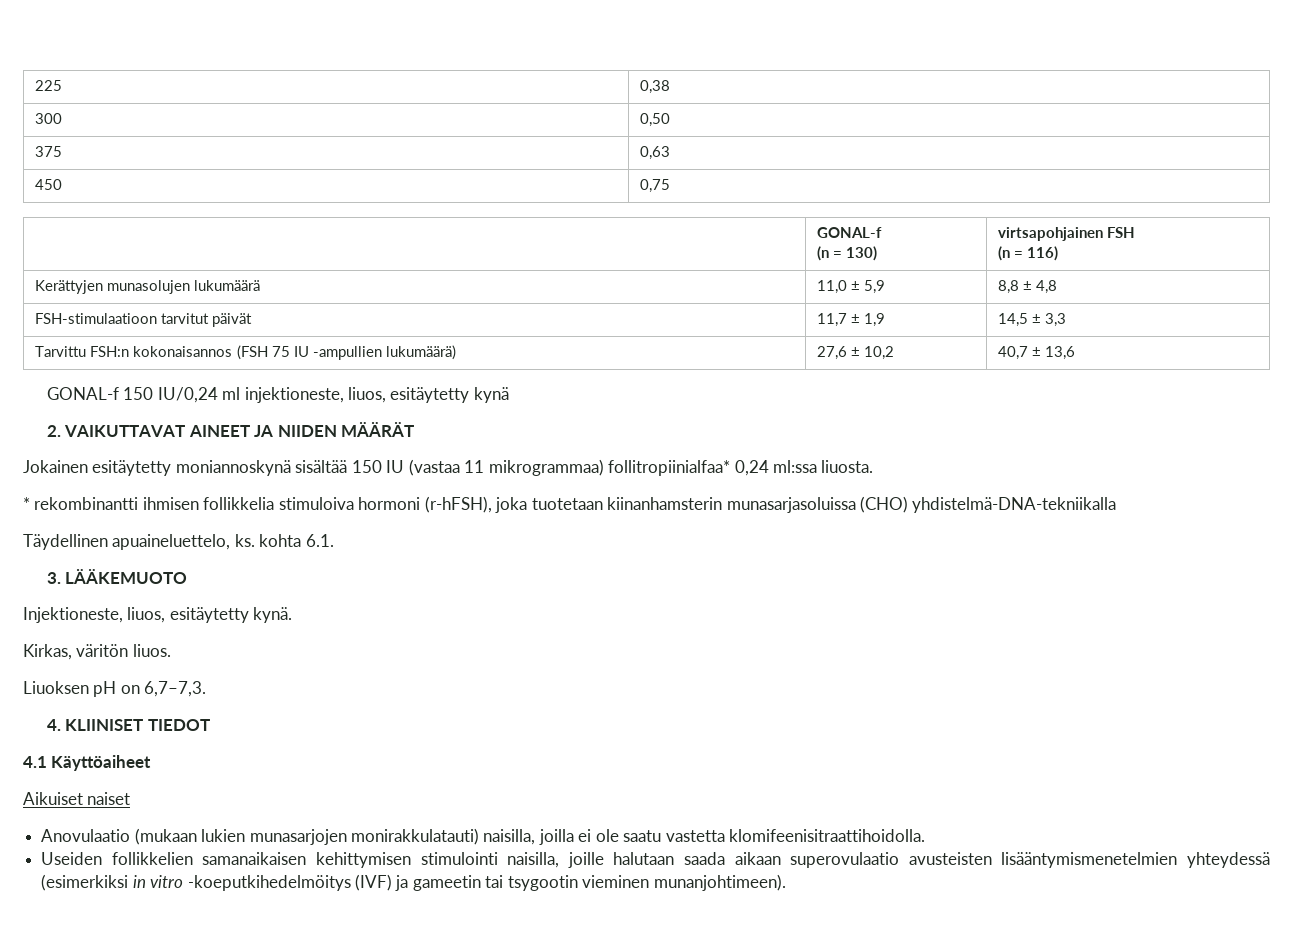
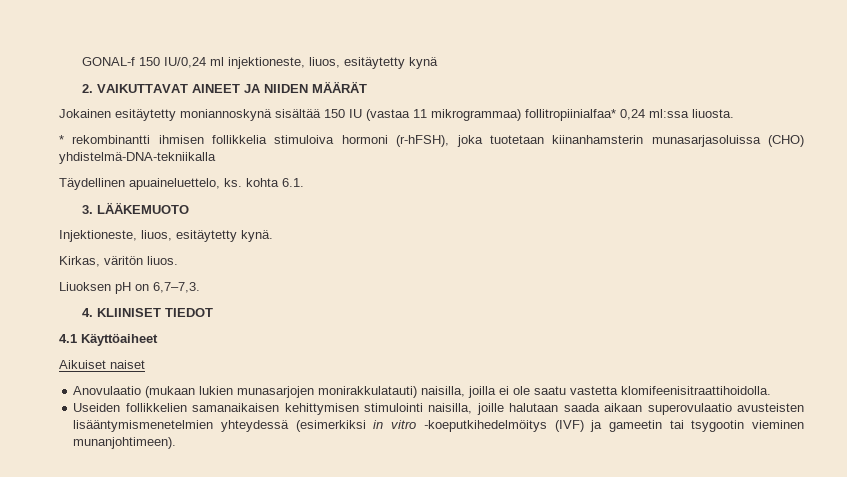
- 225 | 0,38
- 300 | 0,50
- 375 | 0,63
- 450 | 0,75
- | GONAL-f
- (n = 130) | virtsapohjainen FSH
- (n = 116)
- Kerättyjen munasolujen lukumäärä | 11,0 ± 5,9 | 8,8 ± 4,8
- FSH-stimulaatioon tarvitut päivät | 11,7 ± 1,9 | 14,5 ± 3,3
- Tarvittu FSH:n kokonaisannos (FSH 75 IU -ampullien lukumäärä) | 27,6 ± 10,2 | 40,7 ± 13,6

